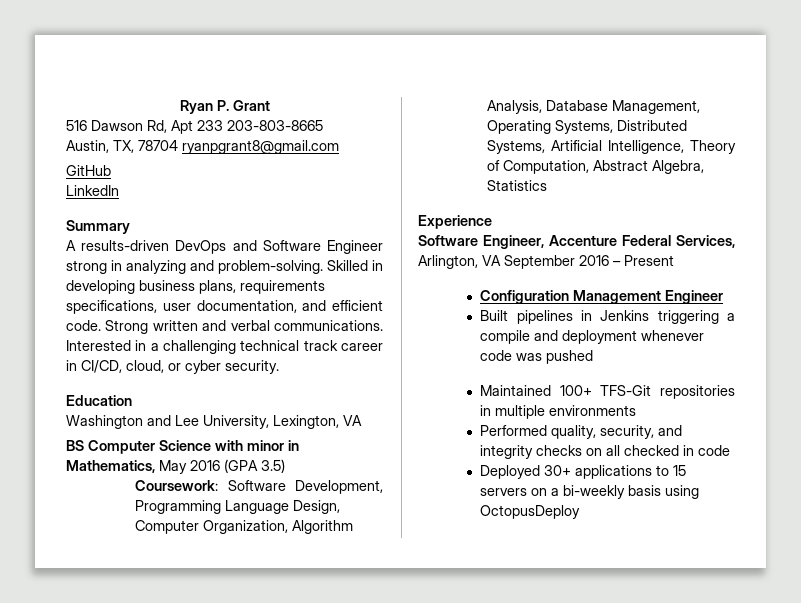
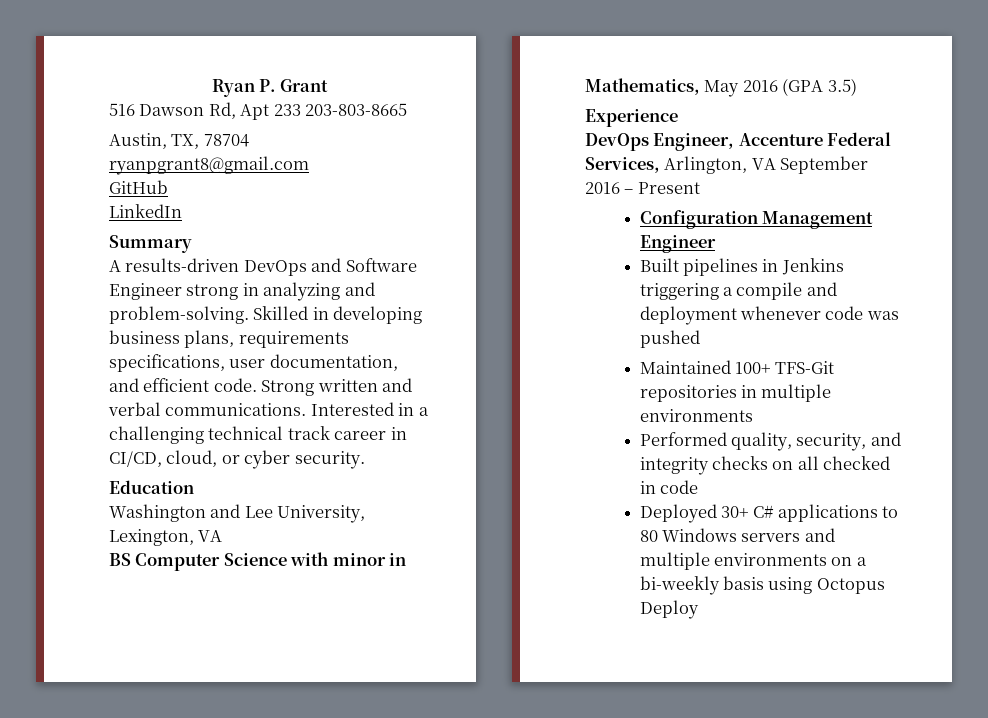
- Coursework: Software Development, Programming Language Design, Computer Organization, Algorithm Analysis, Database Management, Operating Systems, Distributed Systems, Artificial Intelligence, Theory of Computation, Abstract Algebra, Statistics
- Software Engineer, Accenture Federal Services, Arlington, VA September 2016 – Present
+ DevOps Engineer, Accenture Federal Services, Arlington, VA September 2016 – Present
- Deployed 30+ applications to 15 servers on a bi-weekly basis using OctopusDeploy
+ Deployed 30+ C# applications to 80 Windows servers and multiple environments on a bi-weekly basis using Octopus Deploy

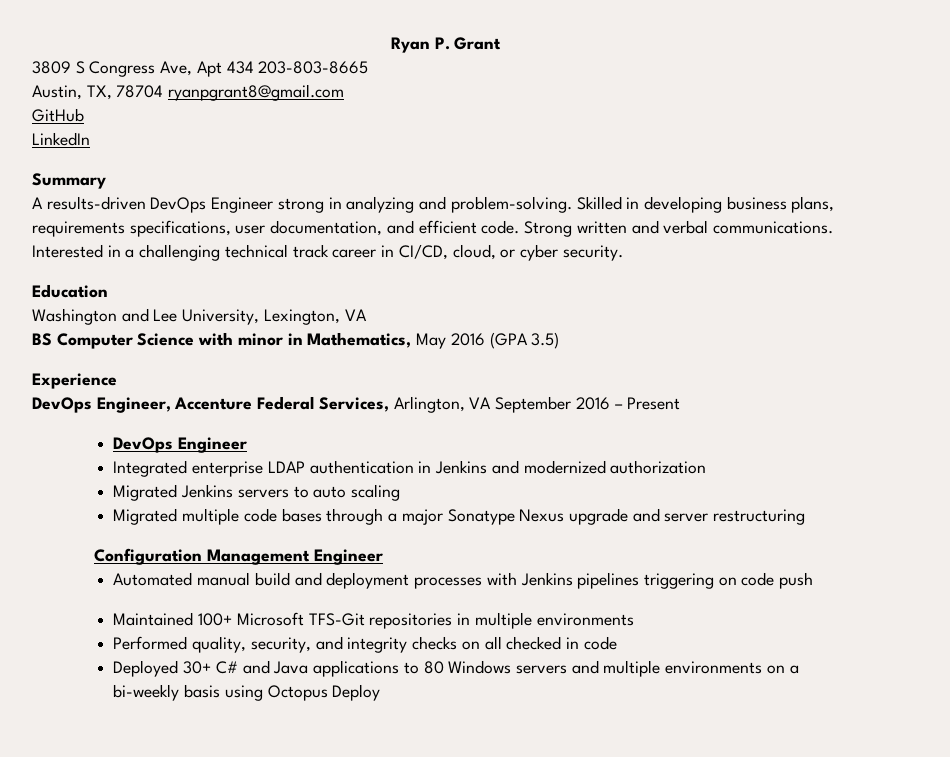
- 516 Dawson Rd, Apt 233 203-803-8665
+ 3809 S Congress Ave, Apt 434 203-803-8665
- A results-driven DevOps and Software Engineer strong in analyzing and problem-solving.
+ A results-driven DevOps Engineer strong in analyzing and problem-solving.
  DevOps Engineer, Accenture Federal Services, Arlington, VA September 2016 – Present
+ DevOps Engineer
+ Integrated enterprise LDAP authentication in Jenkins and modernized authorization
+ Migrated Jenkins servers to auto scaling
+ Migrated multiple code bases through a major Sonatype Nexus upgrade and server restructuring
  Configuration Management Engineer
- Built pipelines in Jenkins triggering a compile and deployment whenever code was pushed
+ Automated manual build and deployment processes with Jenkins pipelines triggering on code push
- Maintained 100+ TFS-Git repositories in multiple environments
+ Maintained 100+ Microsoft TFS-Git repositories in multiple environments
- Deployed 30+ C# applications to 80 Windows servers and multiple environments on a bi-weekly basis using Octopus Deploy
+ Deployed 30+ C# and Java applications to 80 Windows servers and multiple environments on a bi-weekly basis using Octopus Deploy

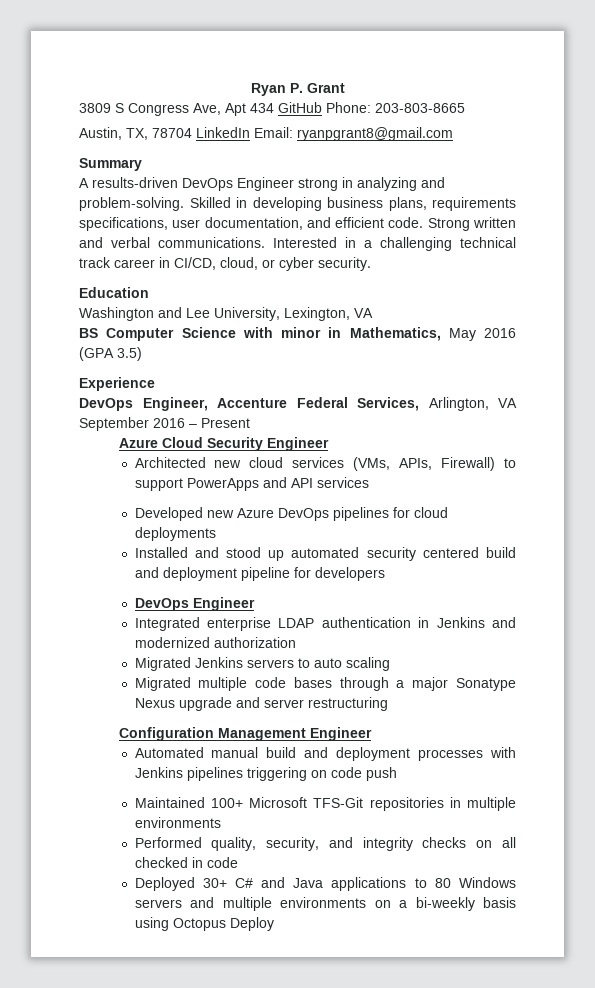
- 3809 S Congress Ave, Apt 434 203-803-8665
+ 3809 S Congress Ave, Apt 434 GitHub Phone: 203-803-8665
- Austin, TX, 78704 ryanpgrant8@gmail.com
+ Austin, TX, 78704 LinkedIn Email: ryanpgrant8@gmail.com
- GitHub
- LinkedIn
+ Azure Cloud Security Engineer
+ Architected new cloud services (VMs, APIs, Firewall) to support PowerApps and API services
+ Developed new Azure DevOps pipelines for cloud deployments
+ Installed and stood up automated security centered build and deployment pipeline for developers

